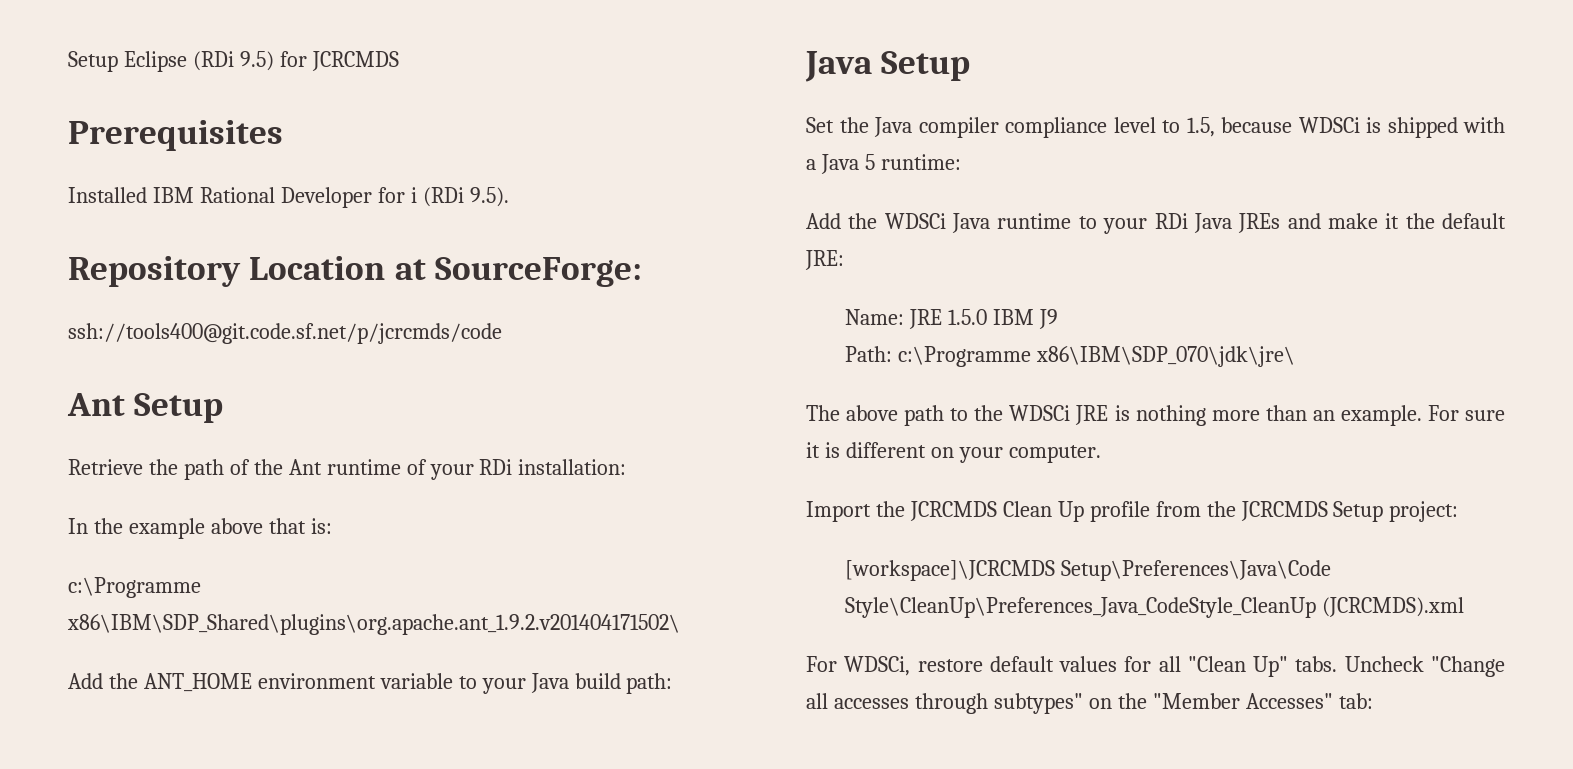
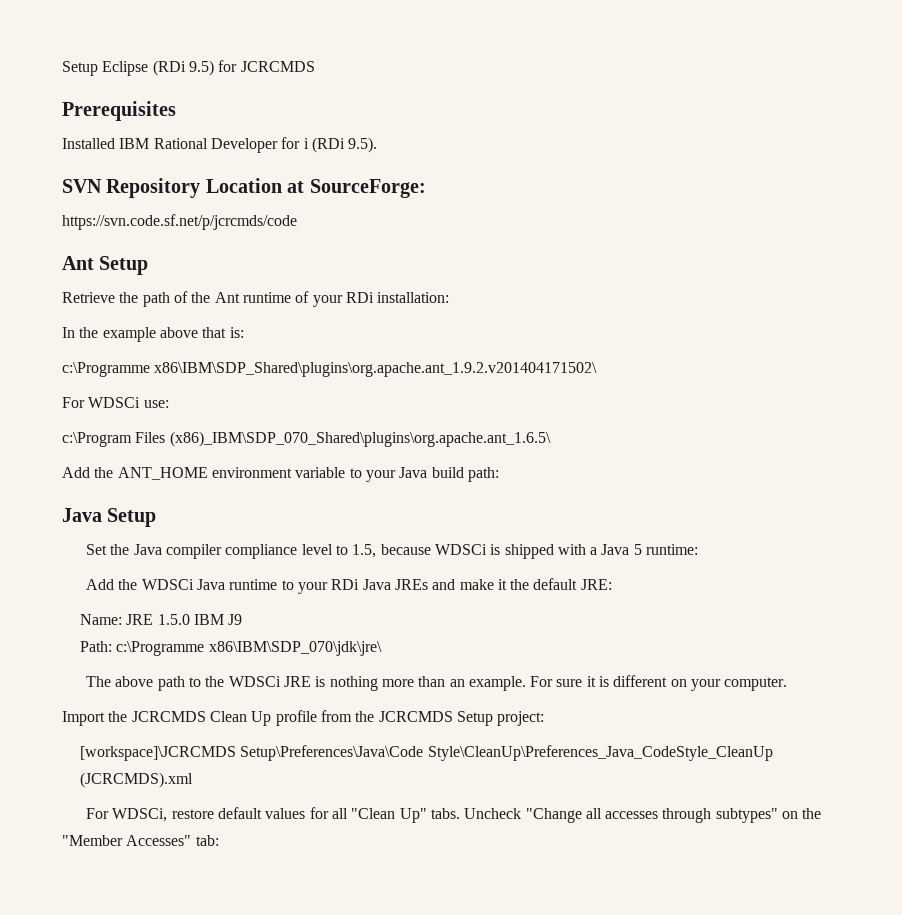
- Repository Location at SourceForge:
+ SVN Repository Location at SourceForge:
- ssh://tools400@git.code.sf.net/p/jcrcmds/code
+ https://svn.code.sf.net/p/jcrcmds/code
+ For WDSCi use:
+ c:\Program Files (x86)_IBM\SDP_070_Shared\plugins\org.apache.ant_1.6.5\

